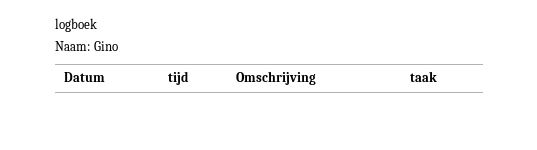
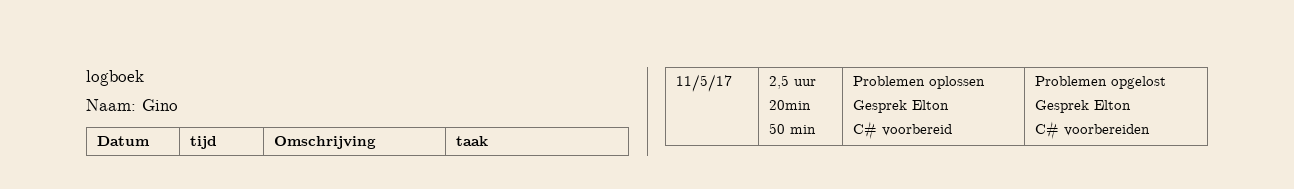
+ 11/5/17 | 2,5 uur
+ 20min
+ 50 min | Problemen oplossen
+ Gesprek Elton
+ C# voorbereid | Problemen opgelost
+ Gesprek Elton
+ C# voorbereiden

